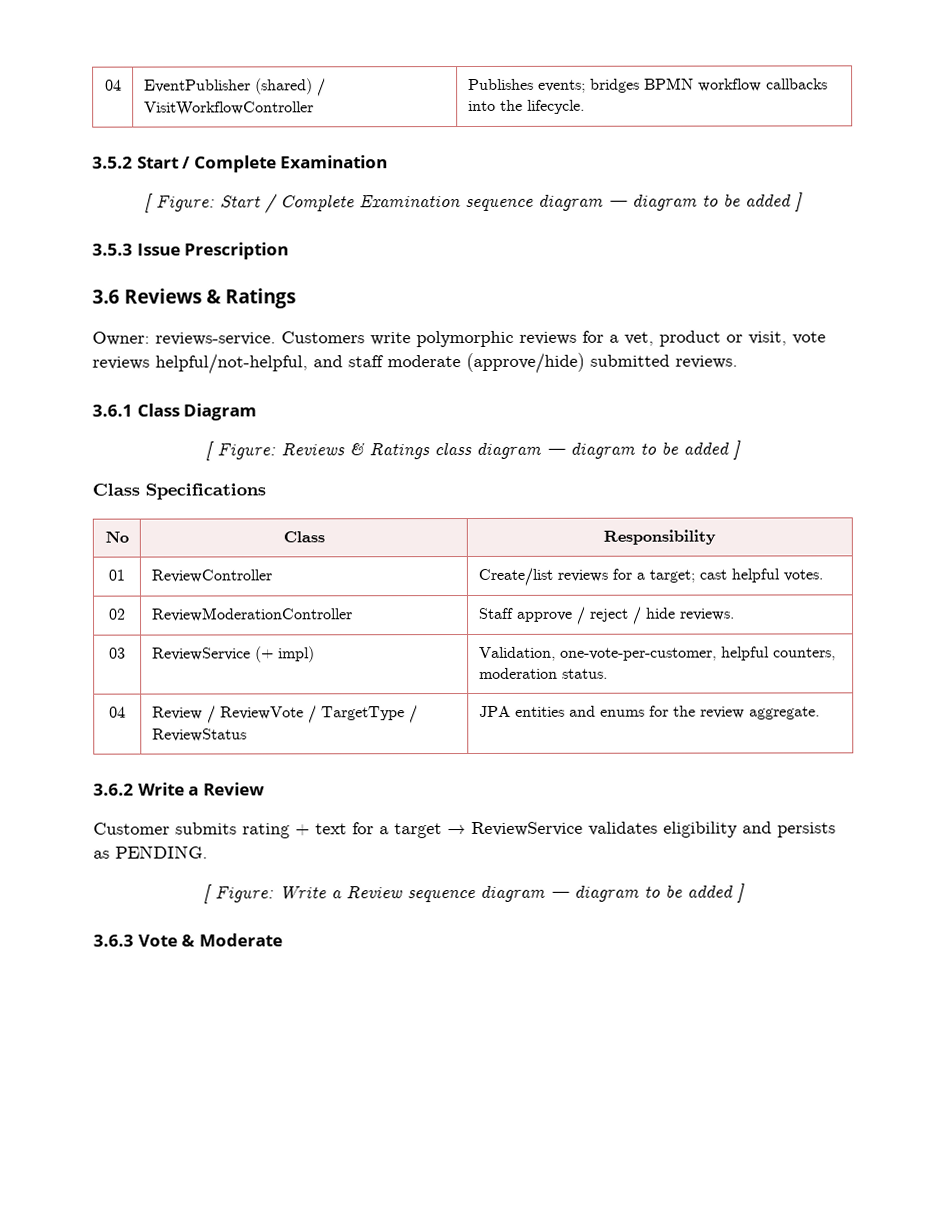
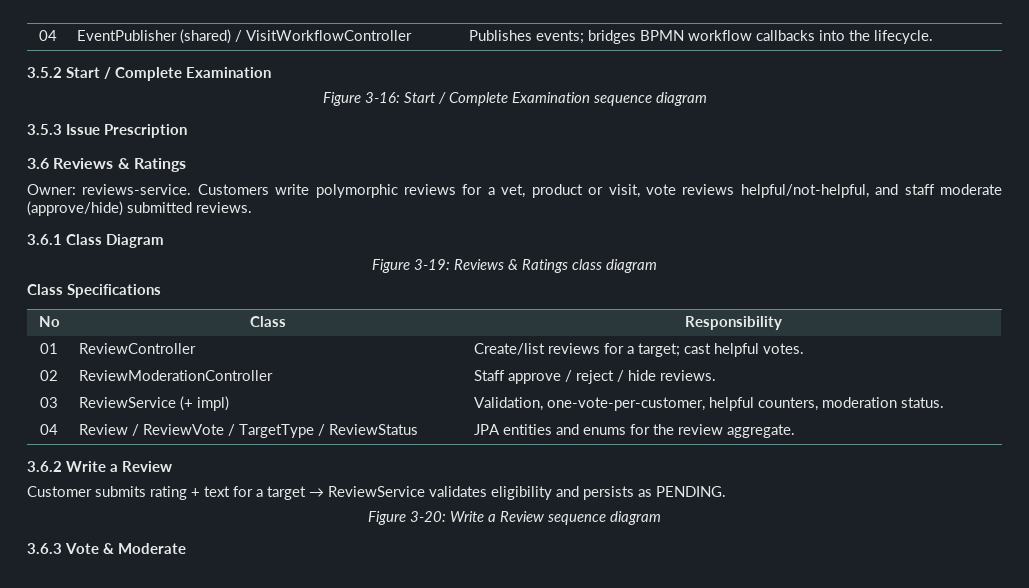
- [ Figure: Start / Complete Examination sequence diagram — diagram to be added ]
+ Figure 3-16: Start / Complete Examination sequence diagram
- [ Figure: Reviews & Ratings class diagram — diagram to be added ]
+ Figure 3-19: Reviews & Ratings class diagram
- [ Figure: Write a Review sequence diagram — diagram to be added ]
+ Figure 3-20: Write a Review sequence diagram

